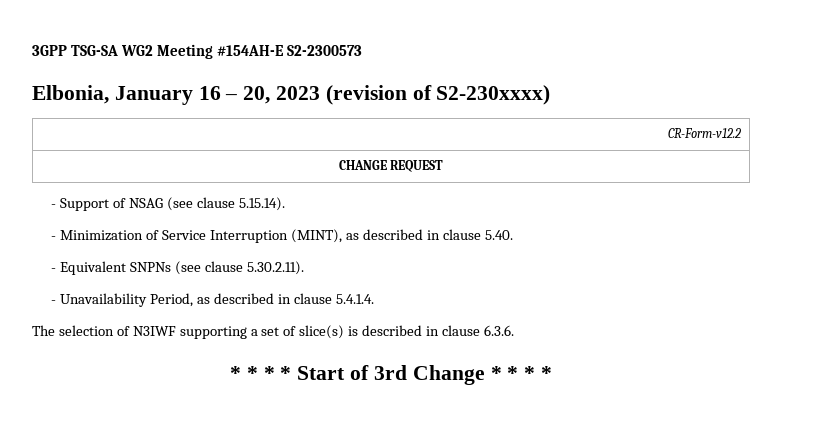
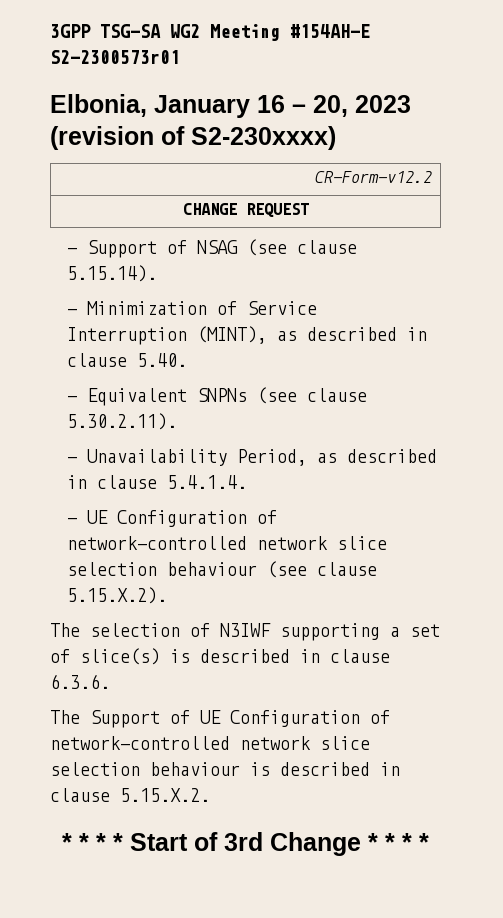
- 3GPP TSG-SA WG2 Meeting #154AH-E S2-2300573
+ 3GPP TSG-SA WG2 Meeting #154AH-E S2-2300573r01
+ - UE Configuration of network-controlled network slice selection behaviour (see clause 5.15.X.2).
+ The Support of UE Configuration of network-controlled network slice selection behaviour is described in clause 5.15.X.2.

